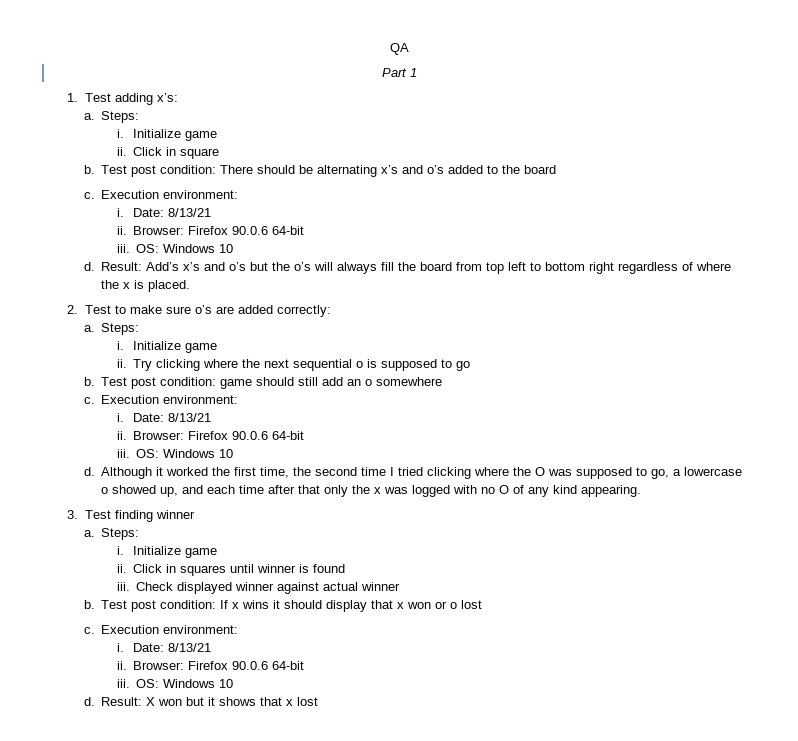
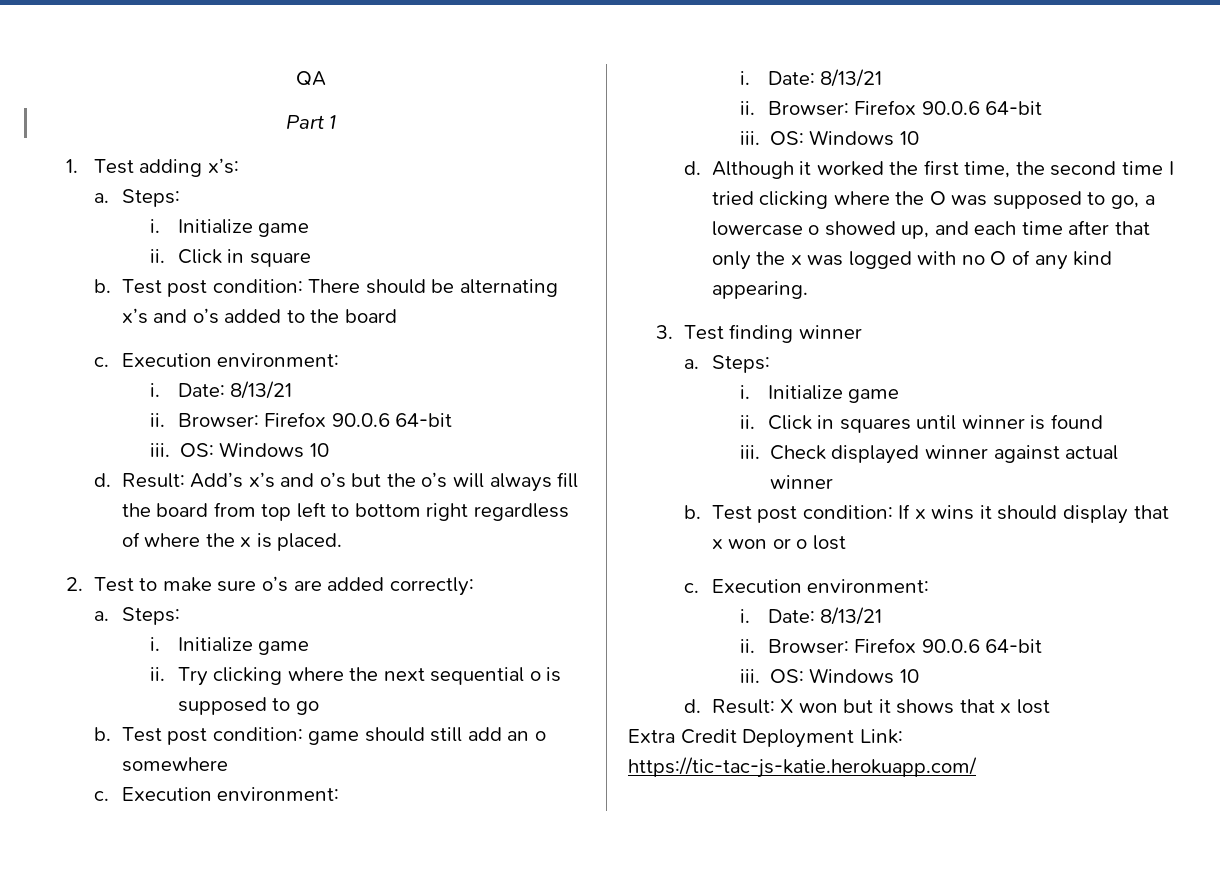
+ Extra Credit Deployment Link: https://tic-tac-js-katie.herokuapp.com/

